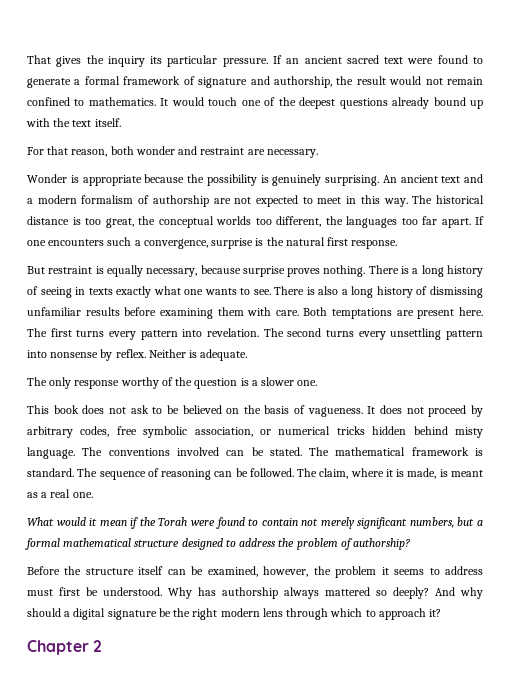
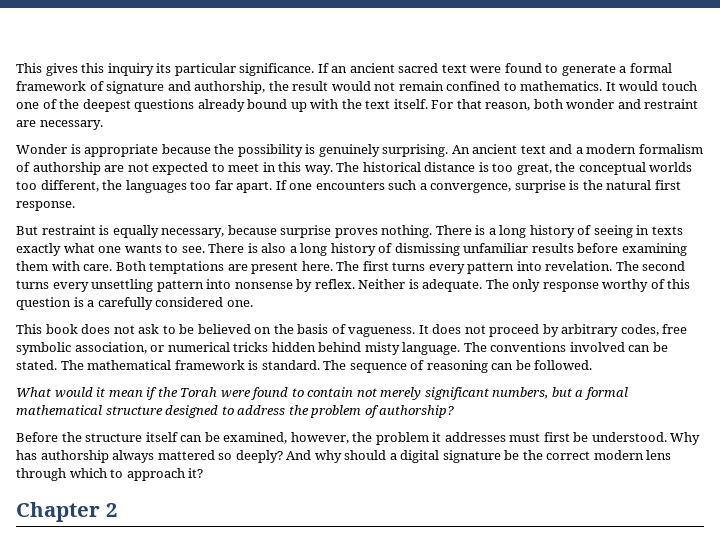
- That gives the inquiry its particular pressure.
+ This gives this inquiry its particular significance.
- It would touch one of the deepest questions already bound up with the text itself.
- For that reason, both wonder and restraint are necessary.
+ It would touch one of the deepest questions already bound up with the text itself. For that reason, both wonder and restraint are necessary.
- Neither is adequate.
- The only response worthy of the question is a slower one.
+ Neither is adequate. The only response worthy of this question is a carefully considered one.
- The claim, where it is made, is meant as a real one.
- Before the structure itself can be examined, however, the problem it seems to address must first be understood.
+ Before the structure itself can be examined, however, the problem it addresses must first be understood.
- And why should a digital signature be the right modern lens through which to approach it?
+ And why should a digital signature be the correct modern lens through which to approach it?

